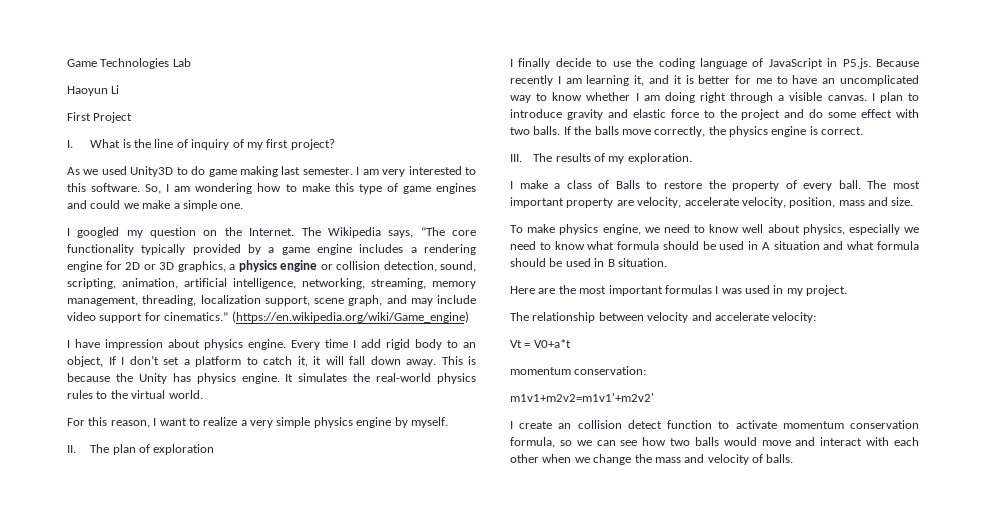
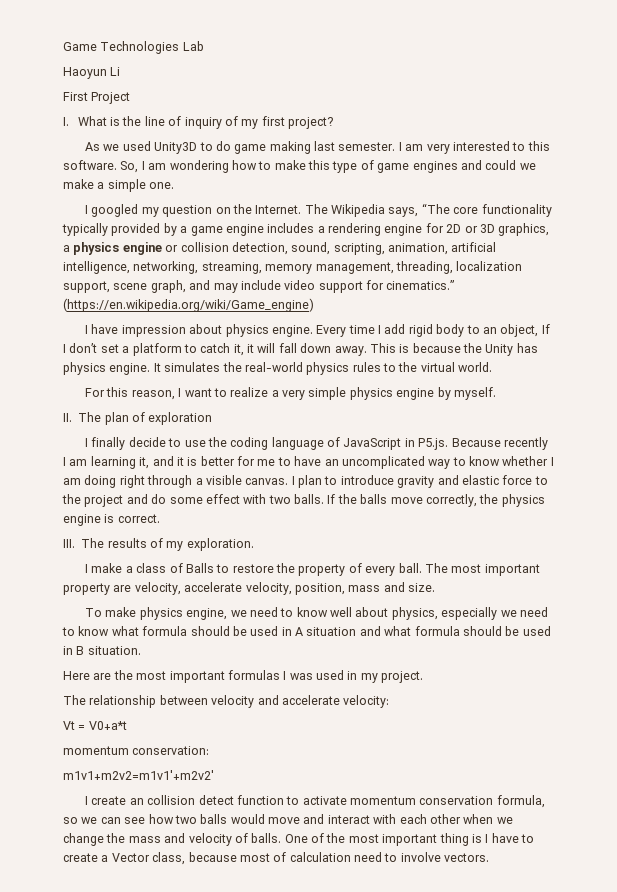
+ One of the most important thing is I have to create a Vector class, because most of calculation need to involve vectors.

